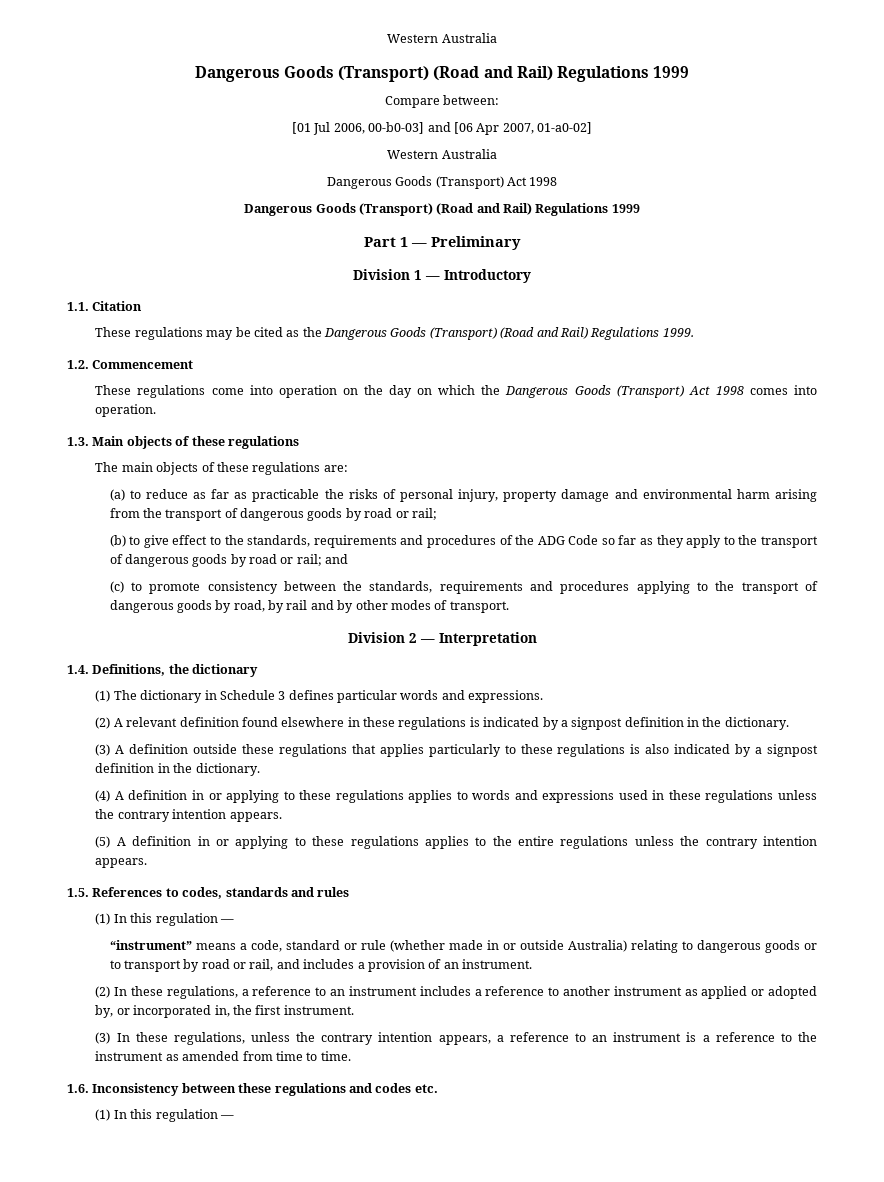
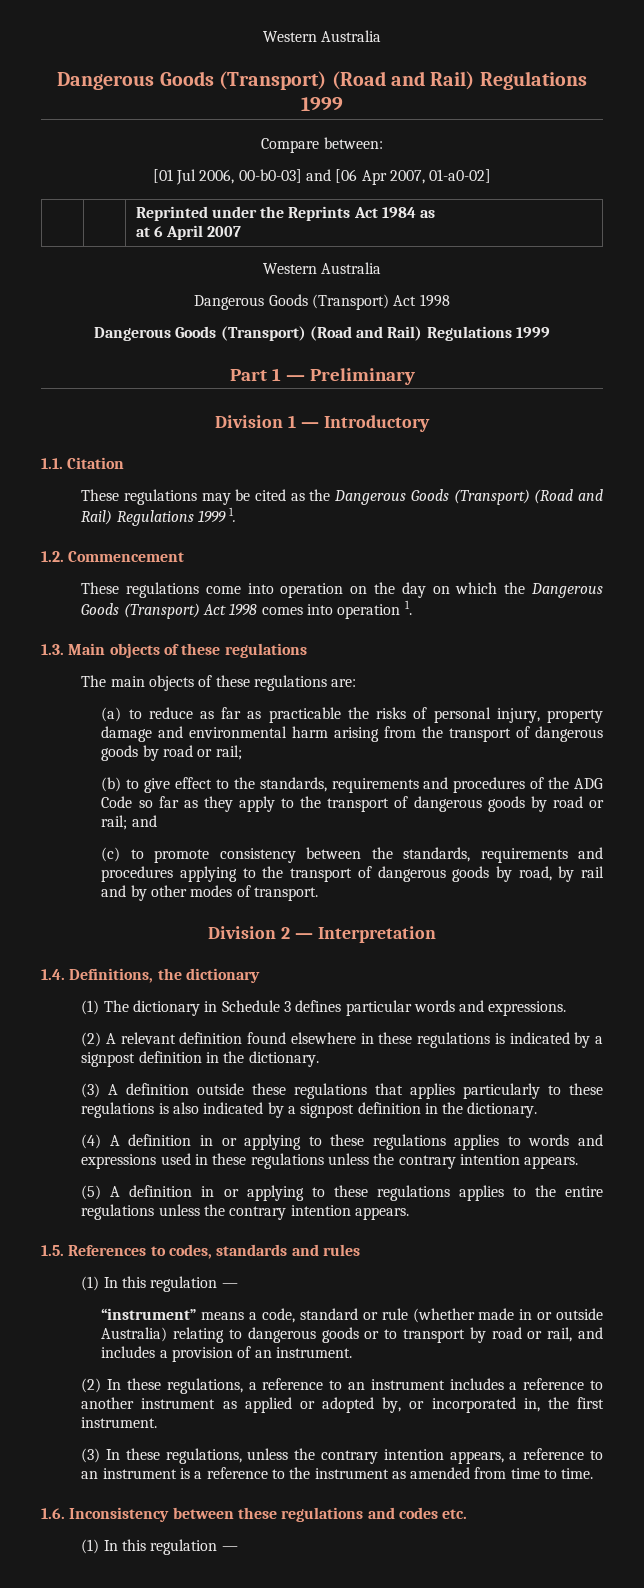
+ | | Reprinted under the Reprints Act 1984 as
+ at 6 April 2007
- These regulations may be cited as the Dangerous Goods (Transport) (Road and Rail) Regulations 1999.
+ These regulations may be cited as the Dangerous Goods (Transport) (Road and Rail) Regulations 1999 1.
- These regulations come into operation on the day on which the Dangerous Goods (Transport) Act 1998 comes into operation.
+ These regulations come into operation on the day on which the Dangerous Goods (Transport) Act 1998 comes into operation 1.

